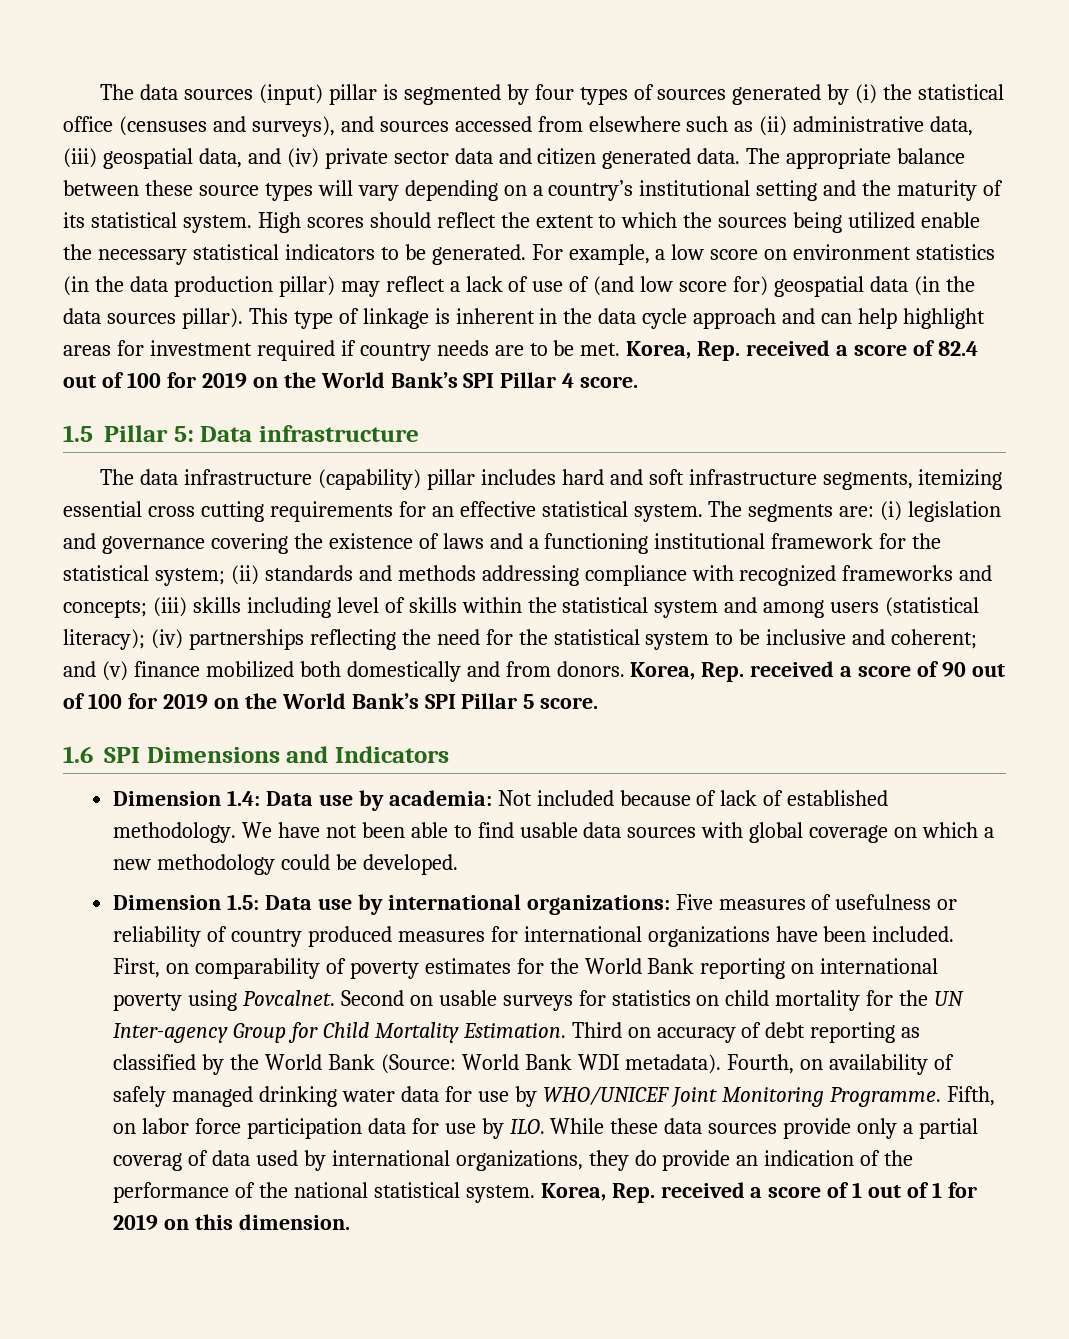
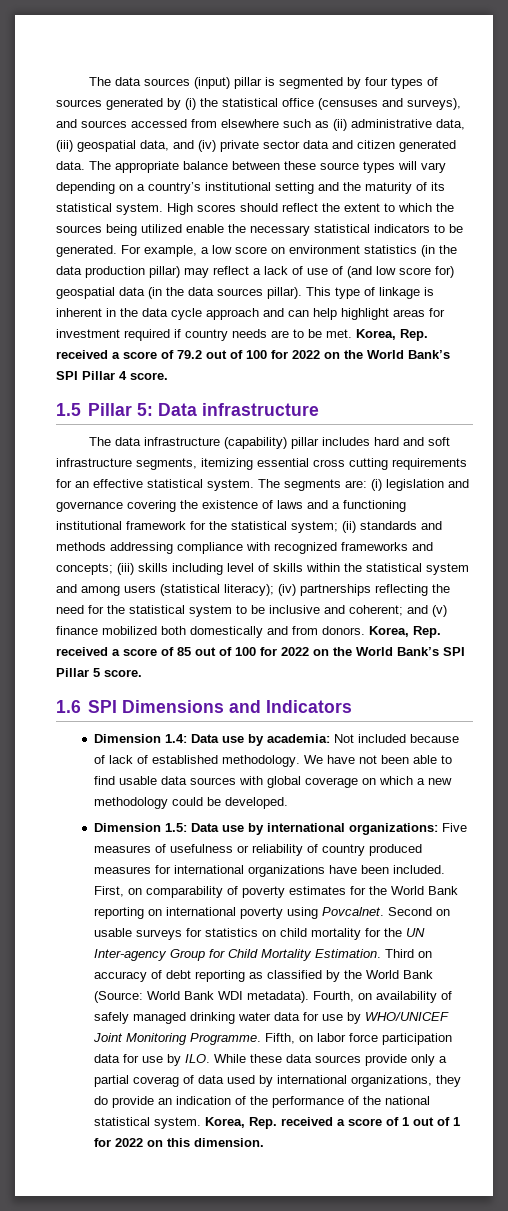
- Korea, Rep. received a score of 82.4 out of 100 for 2019 on the World Bank’s SPI Pillar 4 score.
+ Korea, Rep. received a score of 79.2 out of 100 for 2022 on the World Bank’s SPI Pillar 4 score.
- Korea, Rep. received a score of 90 out of 100 for 2019 on the World Bank’s SPI Pillar 5 score.
+ Korea, Rep. received a score of 85 out of 100 for 2022 on the World Bank’s SPI Pillar 5 score.
- Korea, Rep. received a score of 1 out of 1 for 2019 on this dimension.
+ Korea, Rep. received a score of 1 out of 1 for 2022 on this dimension.

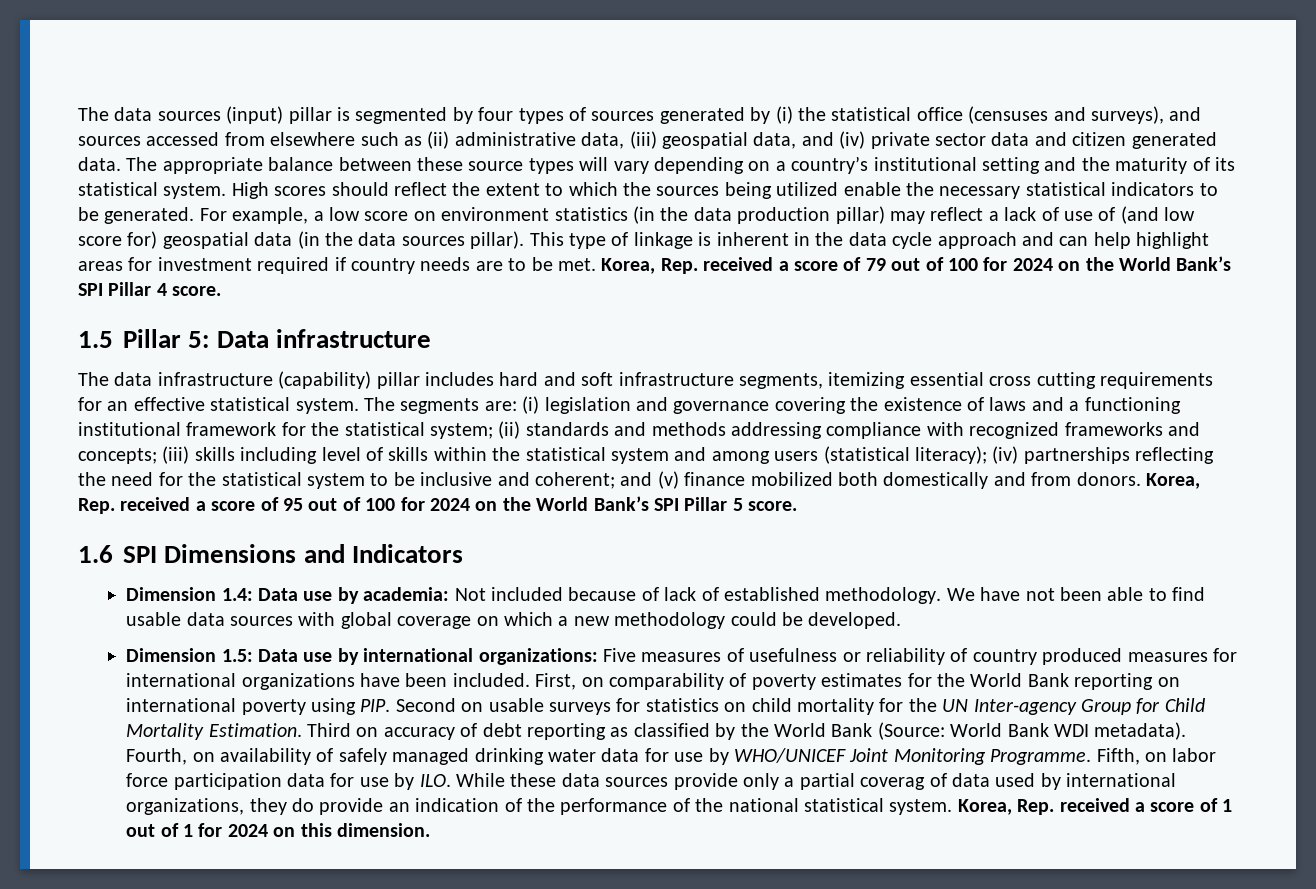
- Korea, Rep. received a score of 79.2 out of 100 for 2022 on the World Bank’s SPI Pillar 4 score.
+ Korea, Rep. received a score of 79 out of 100 for 2024 on the World Bank’s SPI Pillar 4 score.
- Korea, Rep. received a score of 85 out of 100 for 2022 on the World Bank’s SPI Pillar 5 score.
+ Korea, Rep. received a score of 95 out of 100 for 2024 on the World Bank’s SPI Pillar 5 score.
- First, on comparability of poverty estimates for the World Bank reporting on international poverty using Povcalnet. Second on usable surveys for statistics on child mortality for the UN Inter-agency Group for Child Mortality Estimation.
+ First, on comparability of poverty estimates for the World Bank reporting on international poverty using PIP. Second on usable surveys for statistics on child mortality for the UN Inter-agency Group for Child Mortality Estimation.
- Korea, Rep. received a score of 1 out of 1 for 2022 on this dimension.
+ Korea, Rep. received a score of 1 out of 1 for 2024 on this dimension.

